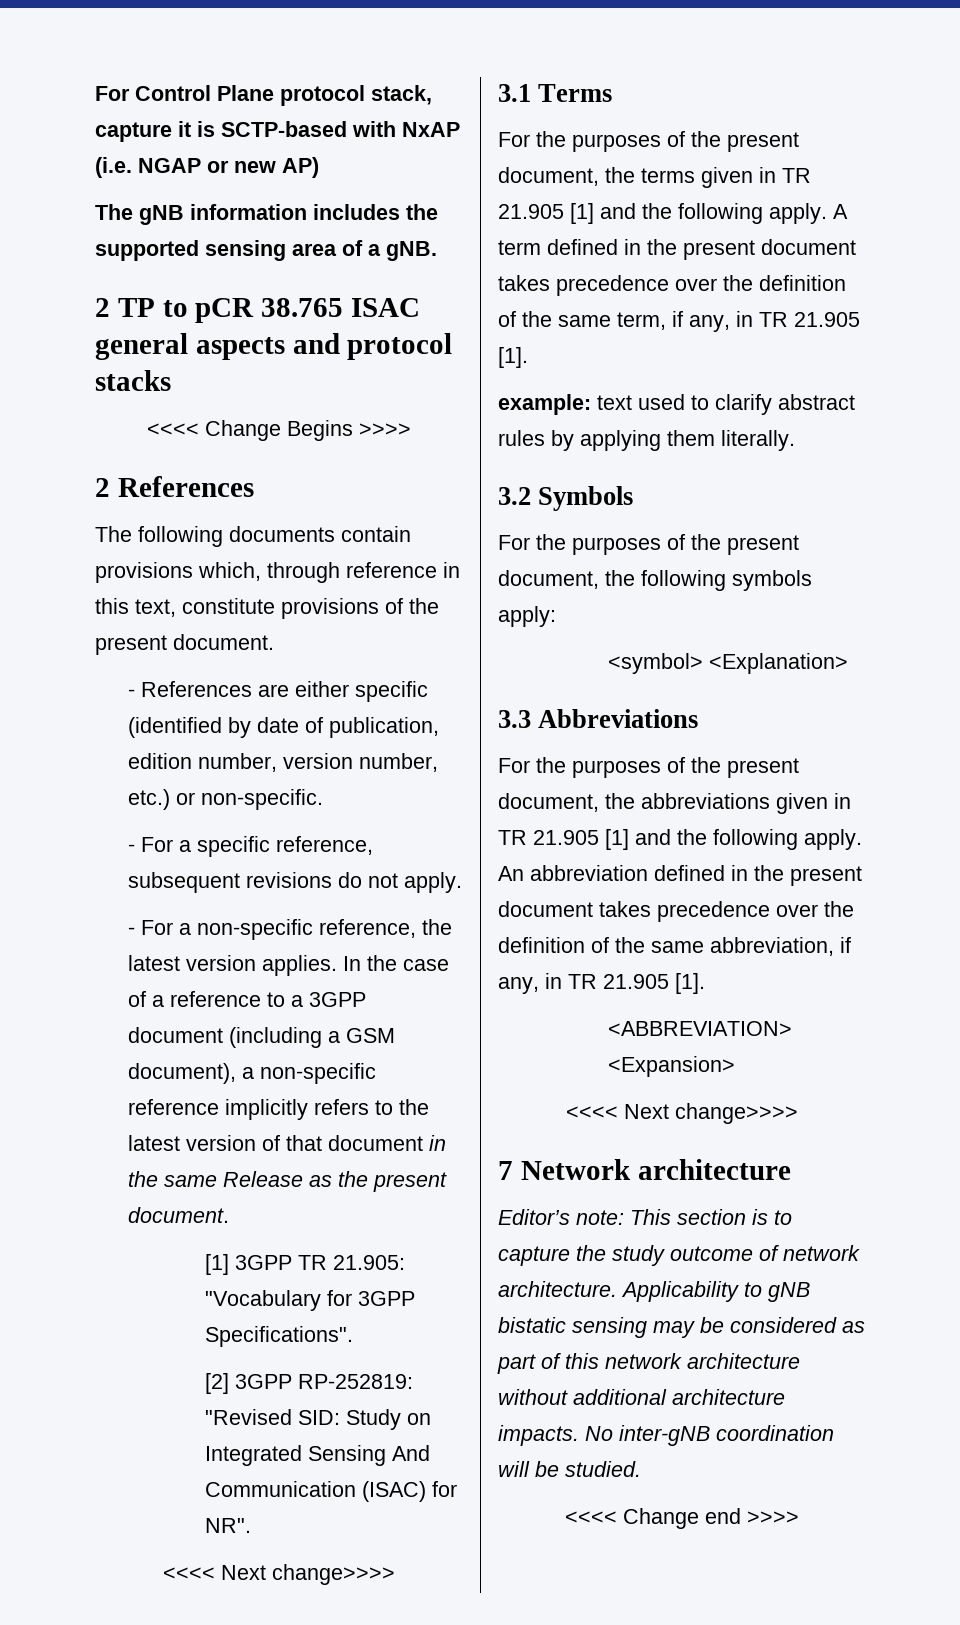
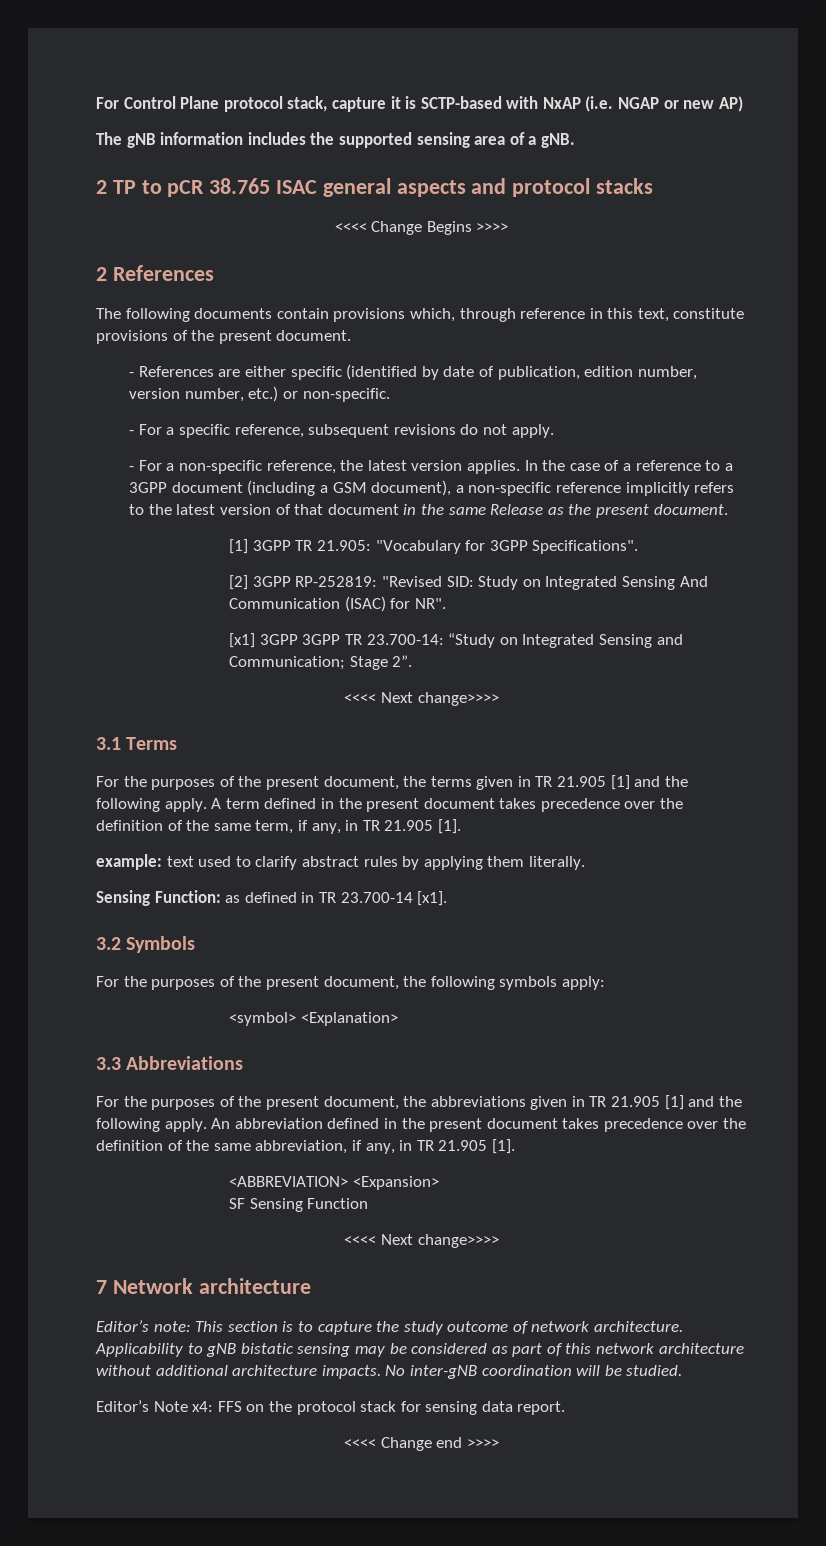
+ [x1] 3GPP 3GPP TR 23.700-14: “Study on Integrated Sensing and Communication; Stage 2”.
+ Sensing Function: as defined in TR 23.700-14 [x1].
+ SF Sensing Function
+ Editor’s Note x4: FFS on the protocol stack for sensing data report.

